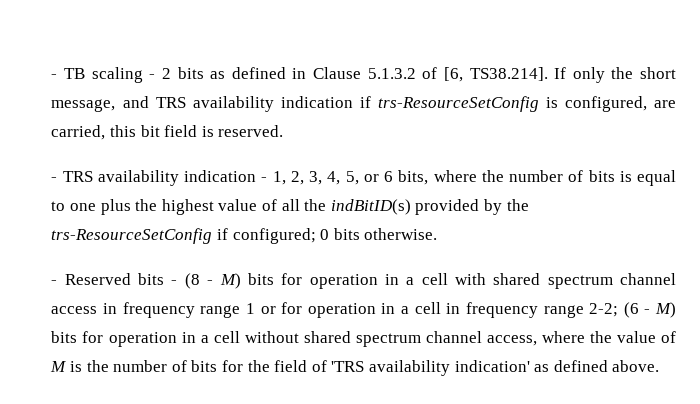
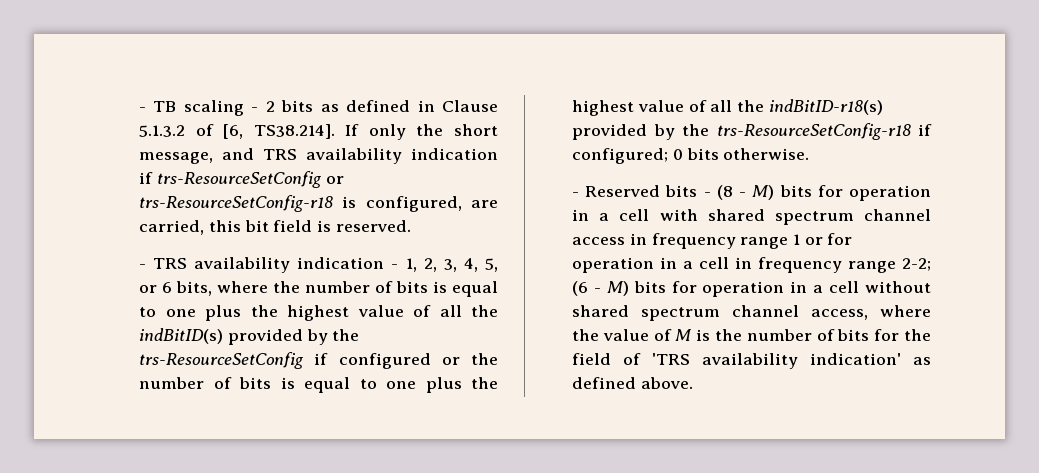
- - TB scaling - 2 bits as defined in Clause 5.1.3.2 of [6, TS38.214]. If only the short message, and TRS availability indication if trs-ResourceSetConfig is configured, are carried, this bit field is reserved.
+ - TB scaling - 2 bits as defined in Clause 5.1.3.2 of [6, TS38.214]. If only the short message, and TRS availability indication if trs-ResourceSetConfig or trs-ResourceSetConfig-r18 is configured, are carried, this bit field is reserved.
- - TRS availability indication - 1, 2, 3, 4, 5, or 6 bits, where the number of bits is equal to one plus the highest value of all the indBitID(s) provided by the trs-ResourceSetConfig if configured; 0 bits otherwise.
+ - TRS availability indication - 1, 2, 3, 4, 5, or 6 bits, where the number of bits is equal to one plus the highest value of all the indBitID(s) provided by the trs-ResourceSetConfig if configured or the number of bits is equal to one plus the highest value of all the indBitID-r18(s) provided by the trs-ResourceSetConfig-r18 if configured; 0 bits otherwise.

